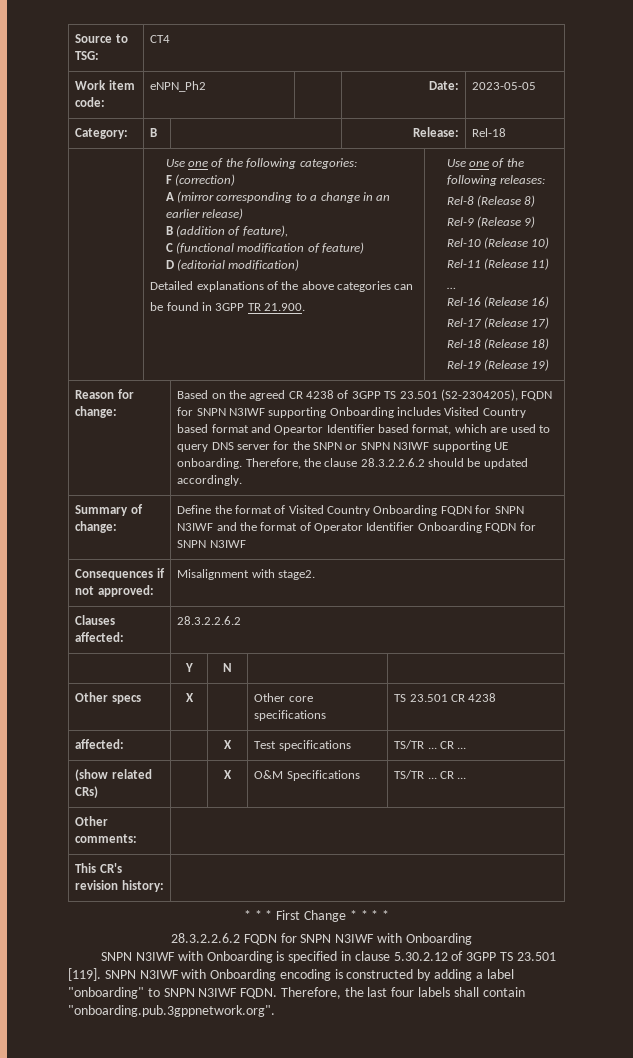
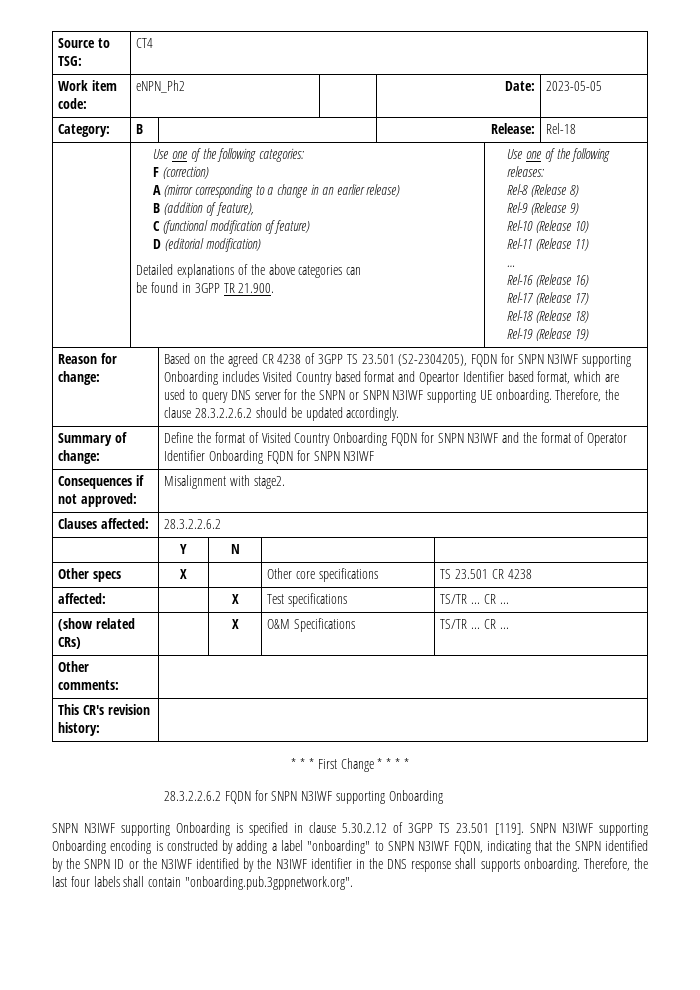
- 28.3.2.2.6.2 FQDN for SNPN N3IWF with Onboarding
+ 28.3.2.2.6.2 FQDN for SNPN N3IWF supporting Onboarding
- SNPN N3IWF with Onboarding is specified in clause 5.30.2.12 of 3GPP TS 23.501 [119].
+ SNPN N3IWF supporting Onboarding is specified in clause 5.30.2.12 of 3GPP TS 23.501 [119].
- SNPN N3IWF with Onboarding encoding is constructed by adding a label "onboarding" to SNPN N3IWF FQDN.
+ SNPN N3IWF supporting Onboarding encoding is constructed by adding a label "onboarding" to SNPN N3IWF FQDN, indicating that the SNPN identified by the SNPN ID or the N3IWF identified by the N3IWF identifier in the DNS response shall supports onboarding.

